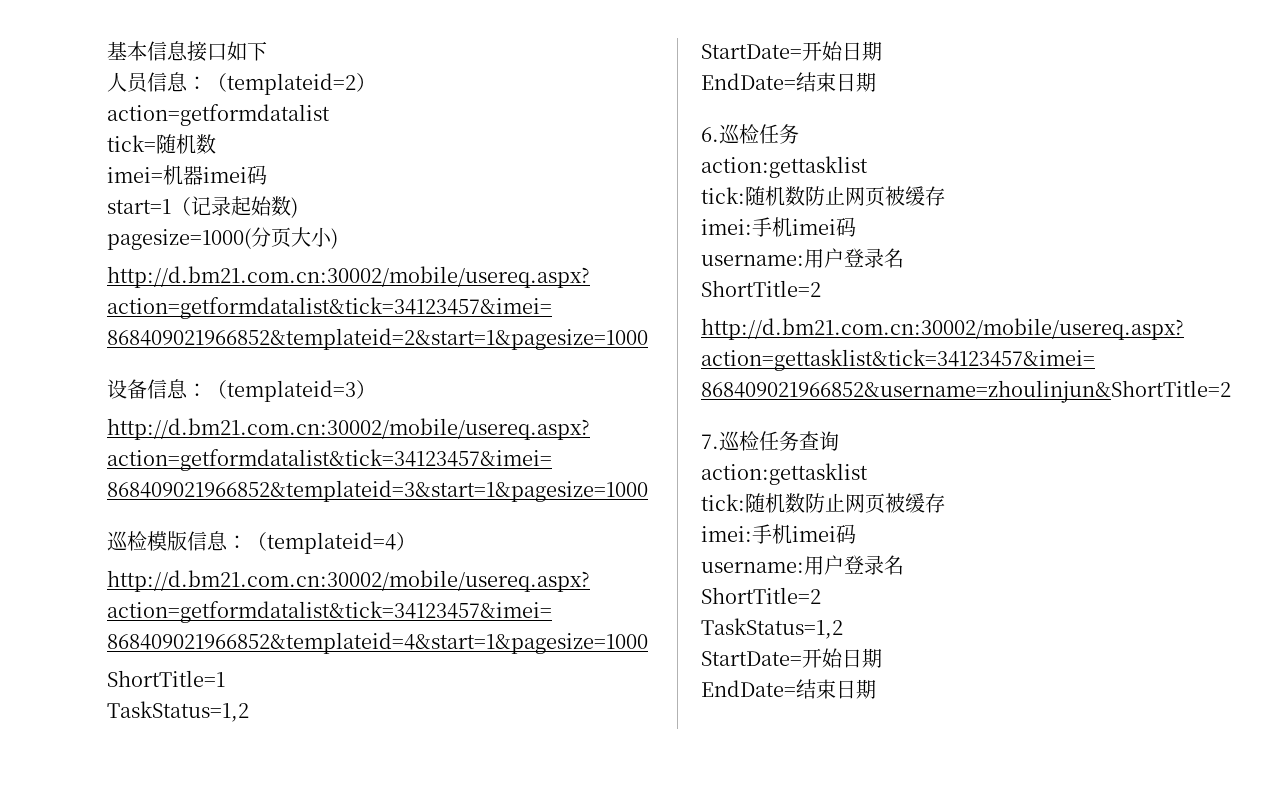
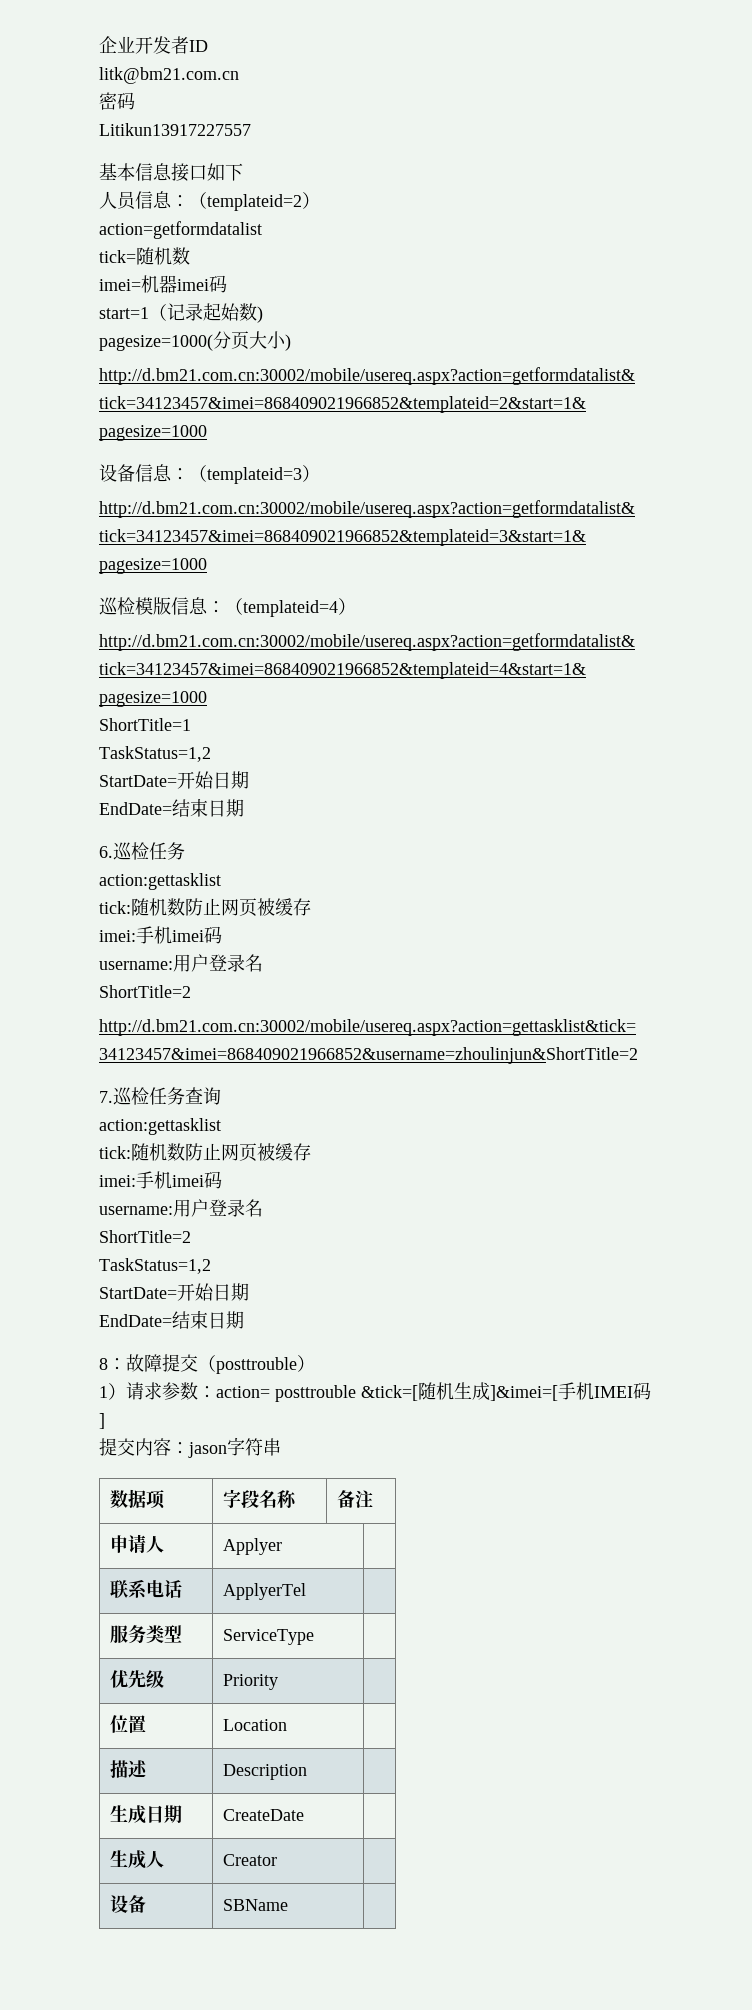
+ 企业开发者ID
+ litk@bm21.com.cn
+ 密码
+ Litikun13917227557
+ 8：故障提交（posttrouble）
+ 1）请求参数：action= posttrouble &tick=[随机生成]&imei=[手机IMEI码]
+ 提交内容：jason字符串
+ 数据项 | 字段名称 | 备注
+ 申请人 | Applyer |
+ 联系电话 | ApplyerTel |
+ 服务类型 | ServiceType |
+ 优先级 | Priority |
+ 位置 | Location |
+ 描述 | Description |
+ 生成日期 | CreateDate |
+ 生成人 | Creator |
+ 设备 | SBName |

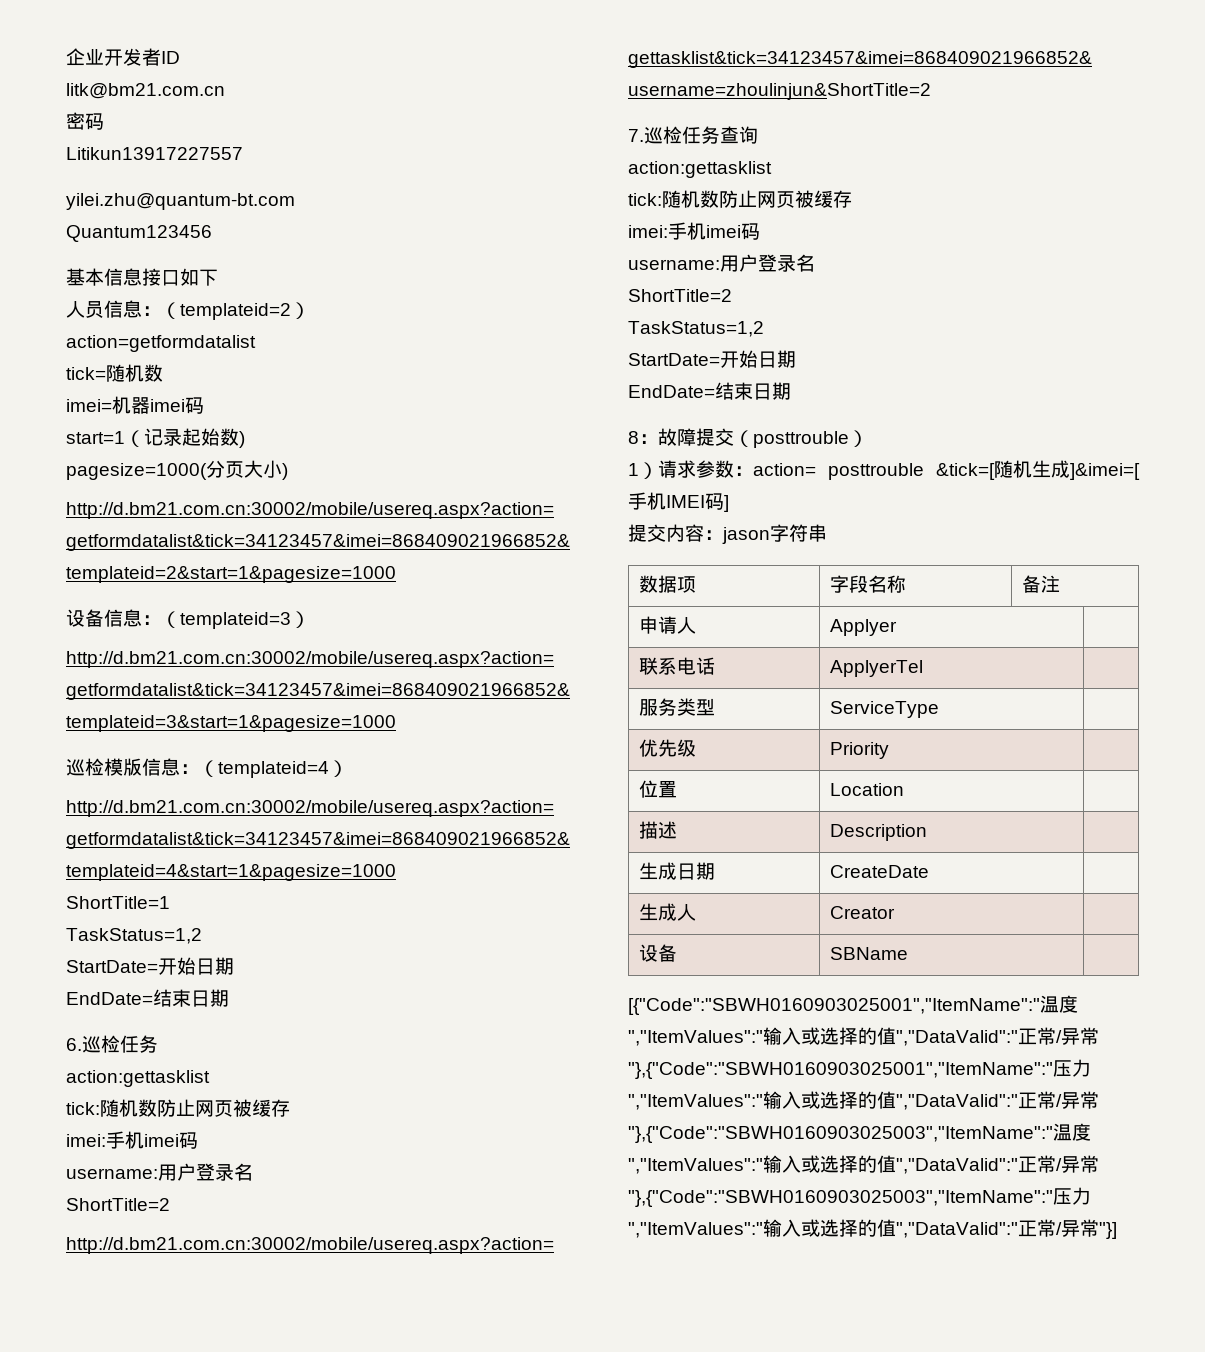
+ yilei.zhu@quantum-bt.com
+ Quantum123456
+ [{"Code":"SBWH0160903025001","ItemName":"温度","ItemValues":"输入或选择的值","DataValid":"正常/异常"},{"Code":"SBWH0160903025001","ItemName":"压力","ItemValues":"输入或选择的值","DataValid":"正常/异常"},{"Code":"SBWH0160903025003","ItemName":"温度","ItemValues":"输入或选择的值","DataValid":"正常/异常"},{"Code":"SBWH0160903025003","ItemName":"压力","ItemValues":"输入或选择的值","DataValid":"正常/异常"}]

